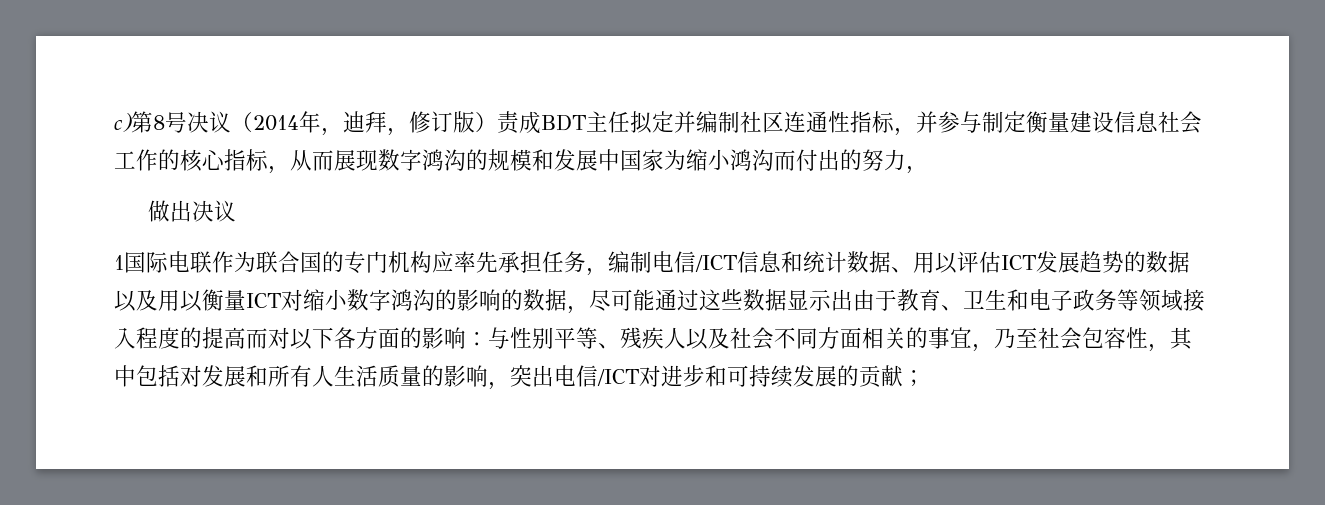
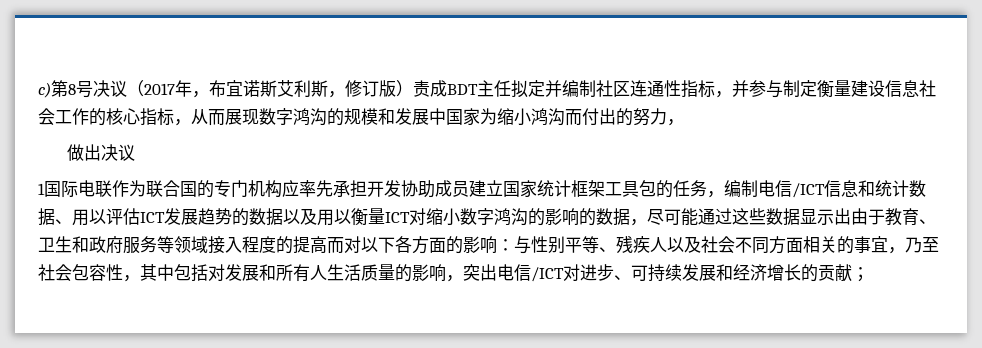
- c)第8号决议（2014年，迪拜，修订版）责成BDT主任拟定并编制社区连通性指标，并参与制定衡量建设信息社会工作的核心指标，从而展现数字鸿沟的规模和发展中国家为缩小鸿沟而付出的努力，
+ c)第8号决议（2017年，布宜诺斯艾利斯，修订版）责成BDT主任拟定并编制社区连通性指标，并参与制定衡量建设信息社会工作的核心指标，从而展现数字鸿沟的规模和发展中国家为缩小鸿沟而付出的努力，
- 1国际电联作为联合国的专门机构应率先承担任务，编制电信/ICT信息和统计数据、用以评估ICT发展趋势的数据以及用以衡量ICT对缩小数字鸿沟的影响的数据，尽可能通过这些数据显示出由于教育、卫生和电子政务等领域接入程度的提高而对以下各方面的影响：
+ 1国际电联作为联合国的专门机构应率先承担开发协助成员建立国家统计框架工具包的任务，编制电信/ICT信息和统计数据、用以评估ICT发展趋势的数据以及用以衡量ICT对缩小数字鸿沟的影响的数据，尽可能通过这些数据显示出由于教育、卫生和政府服务等领域接入程度的提高而对以下各方面的影响：
- 与性别平等、残疾人以及社会不同方面相关的事宜，乃至社会包容性，其中包括对发展和所有人生活质量的影响，突出电信/ICT对进步和可持续发展的贡献；
+ 与性别平等、残疾人以及社会不同方面相关的事宜，乃至社会包容性，其中包括对发展和所有人生活质量的影响，突出电信/ICT对进步、可持续发展和经济增长的贡献；

